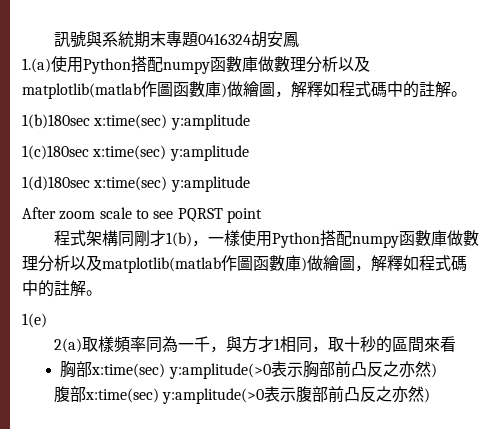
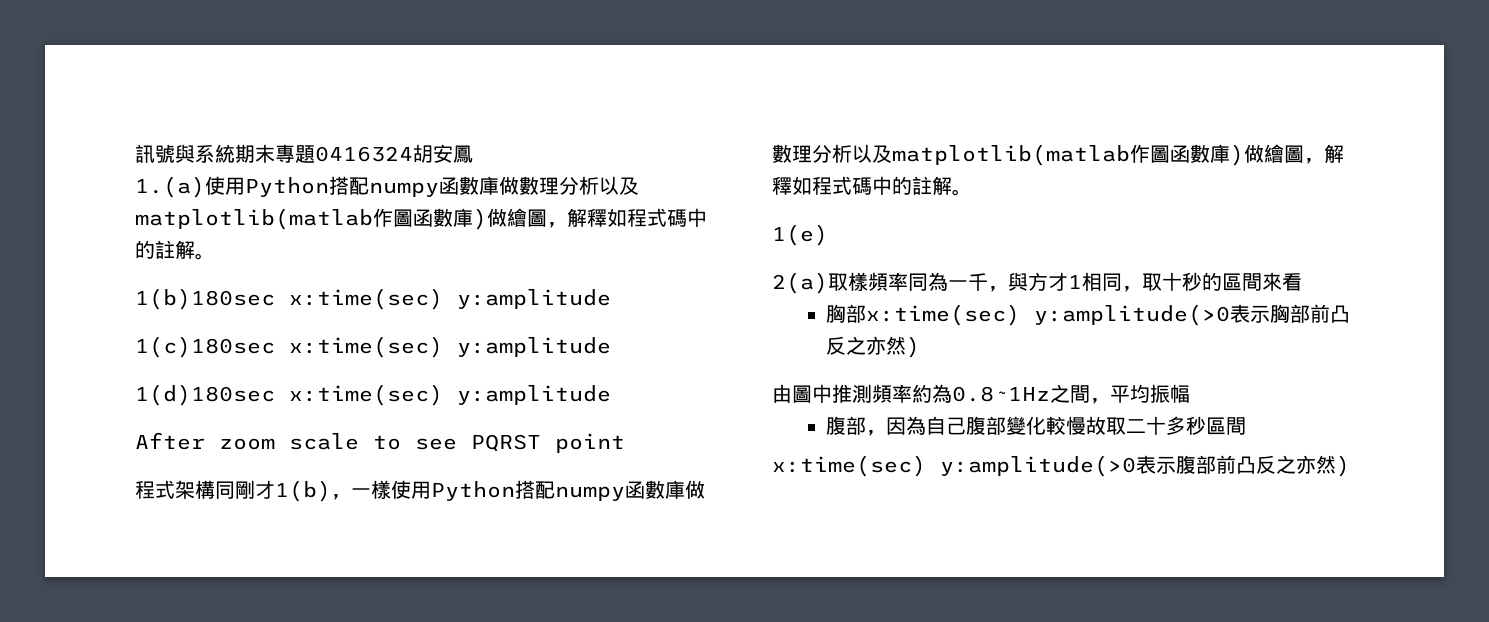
- 腹部x:time(sec) y:amplitude(>0表示腹部前凸反之亦然)
+ 由圖中推測頻率約為0.8~1Hz之間，平均振幅
+ 腹部，因為自己腹部變化較慢故取二十多秒區間
+ x:time(sec) y:amplitude(>0表示腹部前凸反之亦然)

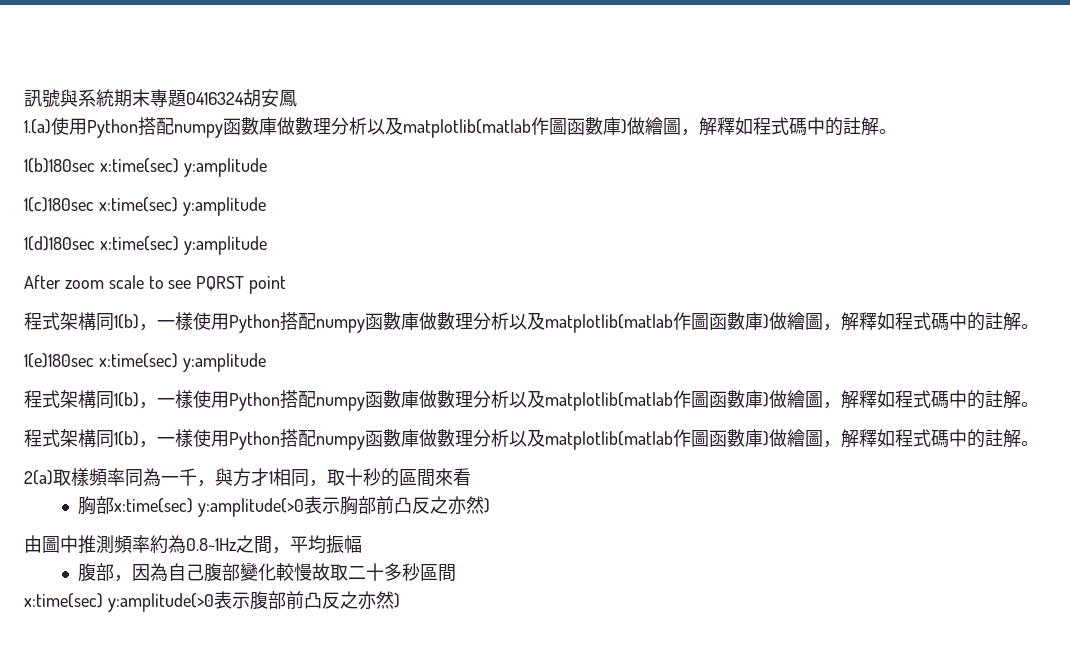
  After zoom scale to see PQRST point
- 程式架構同剛才1(b)，一樣使用Python搭配numpy函數庫做數理分析以及matplotlib(matlab作圖函數庫)做繪圖，解釋如程式碼中的註解。
+ 程式架構同1(b)，一樣使用Python搭配numpy函數庫做數理分析以及matplotlib(matlab作圖函數庫)做繪圖，解釋如程式碼中的註解。
- 1(e)
+ 1(e)180sec x:time(sec) y:amplitude
+ 程式架構同1(b)，一樣使用Python搭配numpy函數庫做數理分析以及matplotlib(matlab作圖函數庫)做繪圖，解釋如程式碼中的註解。
+ 程式架構同1(b)，一樣使用Python搭配numpy函數庫做數理分析以及matplotlib(matlab作圖函數庫)做繪圖，解釋如程式碼中的註解。

